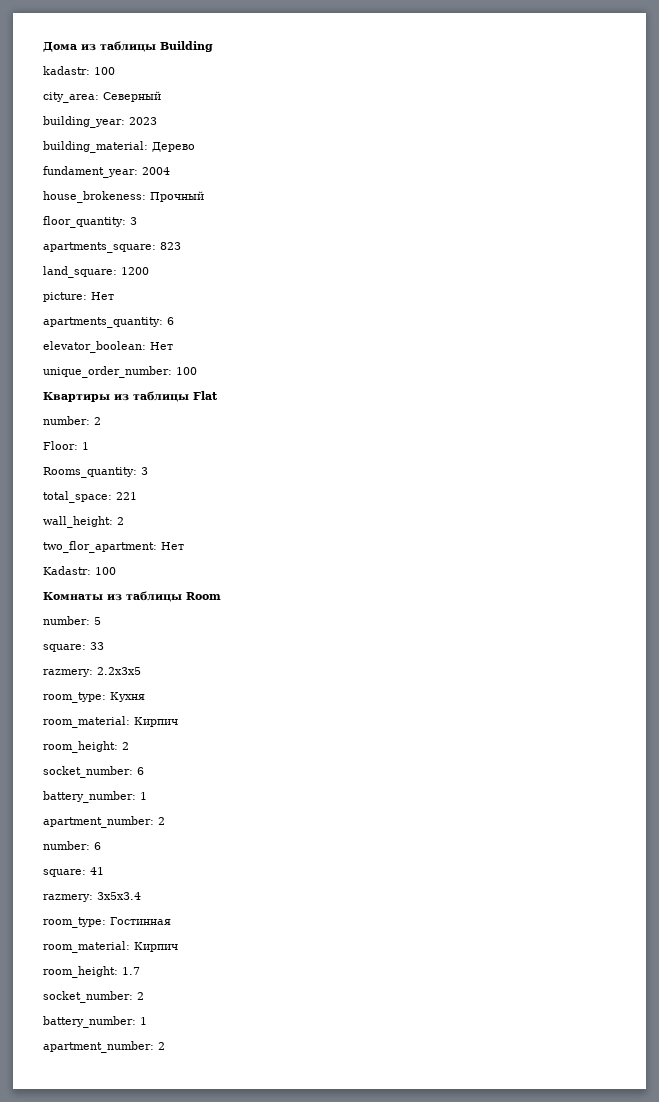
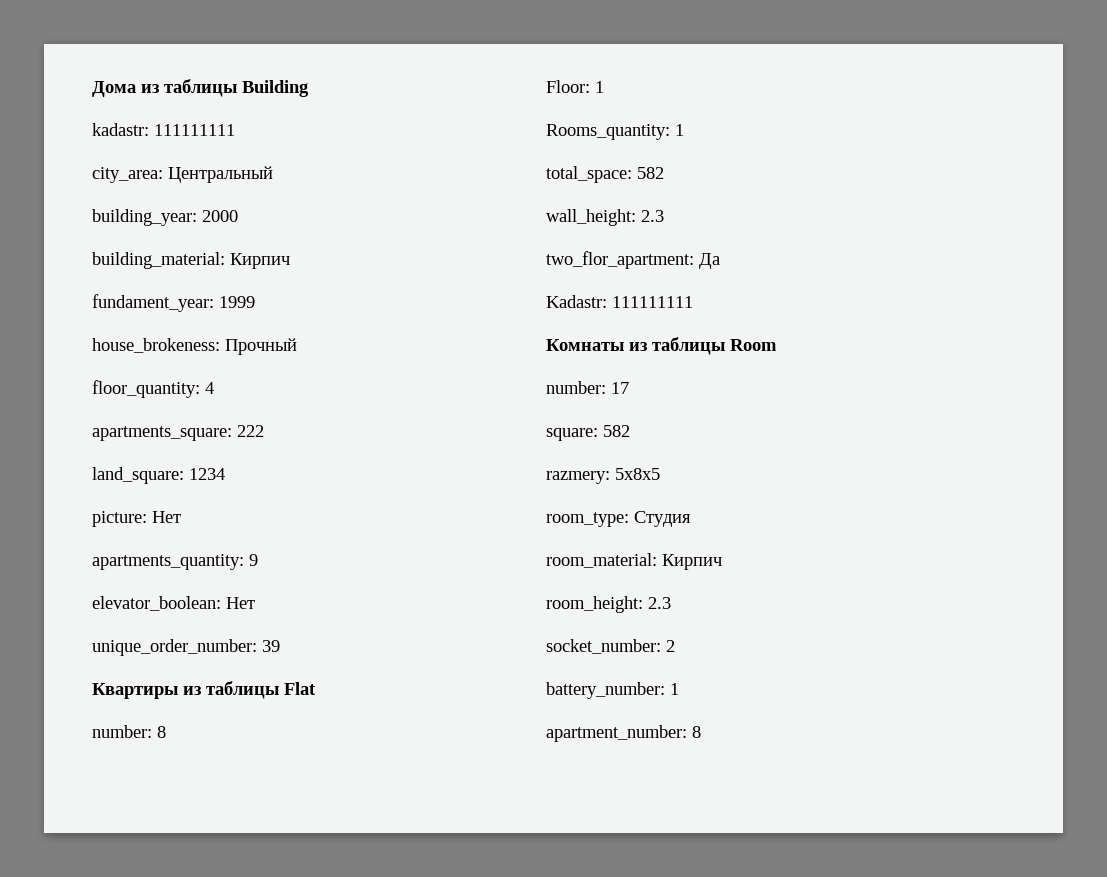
- kadastr: 100
+ kadastr: 111111111
- city_area: Северный
+ city_area: Центральный
- building_year: 2023
+ building_year: 2000
- building_material: Дерево
+ building_material: Кирпич
- fundament_year: 2004
+ fundament_year: 1999
- floor_quantity: 3
+ floor_quantity: 4
- apartments_square: 823
+ apartments_square: 222
- land_square: 1200
+ land_square: 1234
- apartments_quantity: 6
+ apartments_quantity: 9
- unique_order_number: 100
+ unique_order_number: 39
- number: 2
+ number: 8
- Rooms_quantity: 3
+ Rooms_quantity: 1
- total_space: 221
+ total_space: 582
- wall_height: 2
+ wall_height: 2.3
- two_flor_apartment: Нет
+ two_flor_apartment: Да
- Kadastr: 100
+ Kadastr: 111111111
- number: 5
- square: 33
- razmery: 2.2x3x5
- room_type: Кухня
+ number: 17
+ square: 582
+ razmery: 5x8x5
+ room_type: Студия
  room_material: Кирпич
- room_height: 2
- socket_number: 6
- battery_number: 1
- apartment_number: 2
- number: 6
- square: 41
- razmery: 3x5x3.4
- room_type: Гостинная
- room_material: Кирпич
- room_height: 1.7
+ room_height: 2.3
  socket_number: 2
  battery_number: 1
- apartment_number: 2
+ apartment_number: 8

